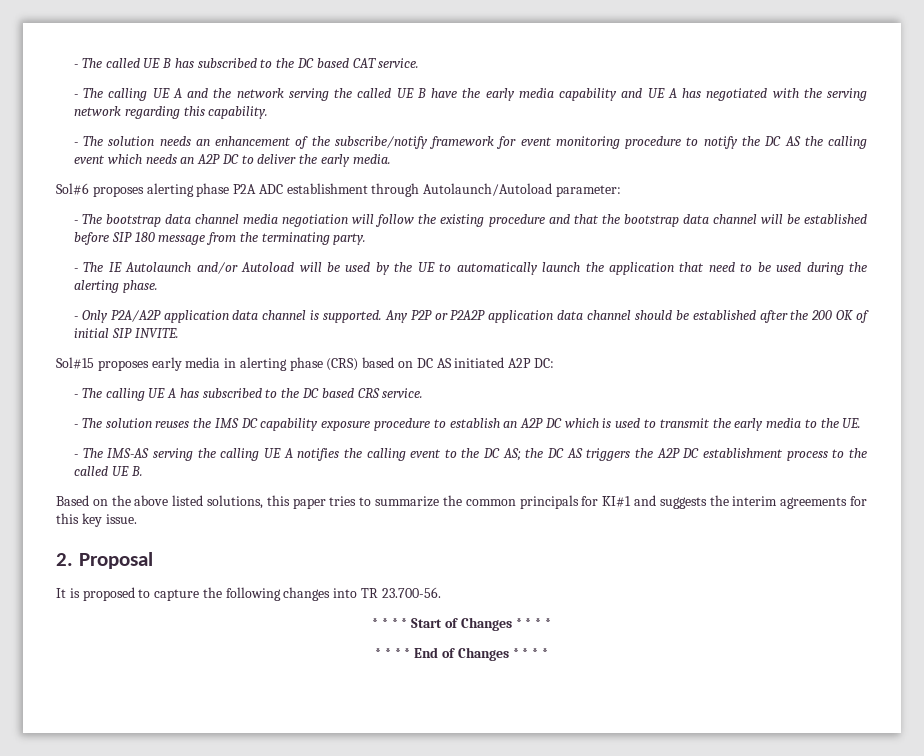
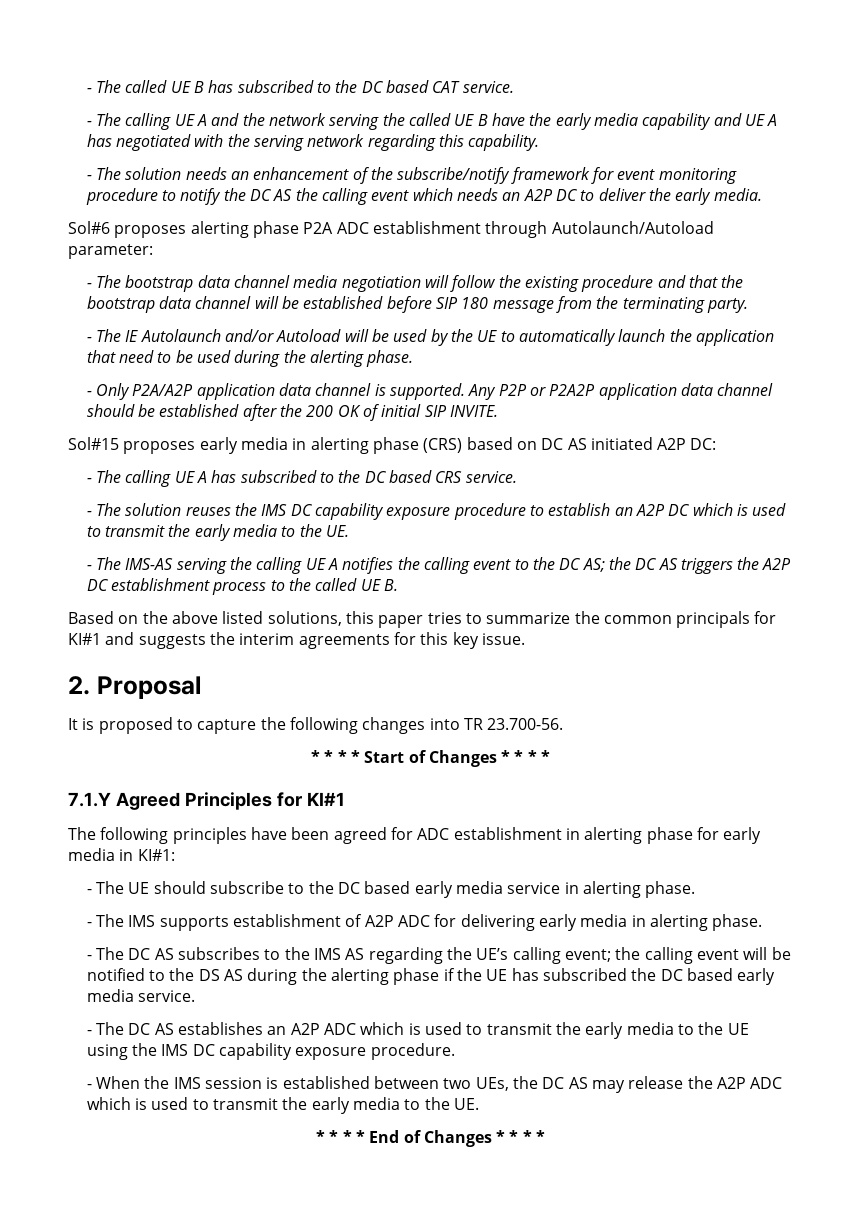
+ 7.1.Y Agreed Principles for KI#1
+ The following principles have been agreed for ADC establishment in alerting phase for early media in KI#1:
+ - The UE should subscribe to the DC based early media service in alerting phase.
+ - The IMS supports establishment of A2P ADC for delivering early media in alerting phase.
+ - The DC AS subscribes to the IMS AS regarding the UE’s calling event; the calling event will be notified to the DS AS during the alerting phase if the UE has subscribed the DC based early media service.
+ - The DC AS establishes an A2P ADC which is used to transmit the early media to the UE using the IMS DC capability exposure procedure.
+ - When the IMS session is established between two UEs, the DC AS may release the A2P ADC which is used to transmit the early media to the UE.

